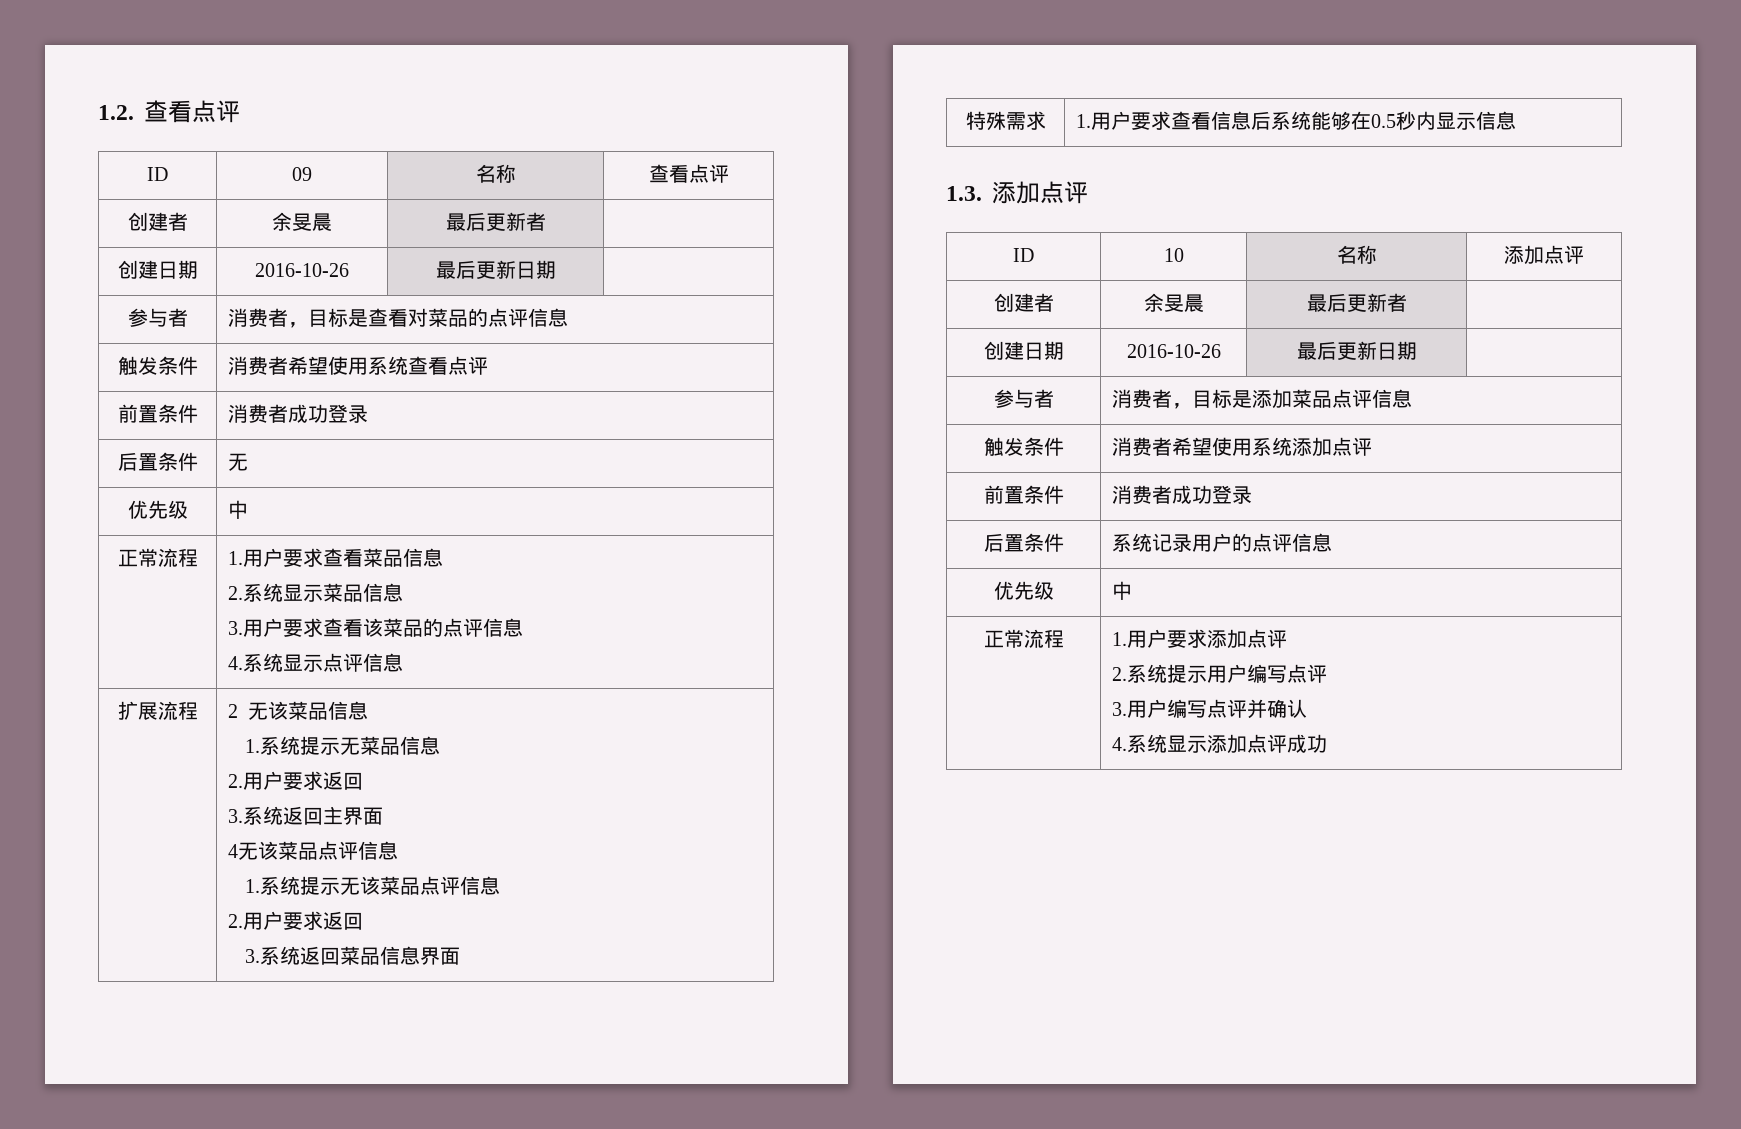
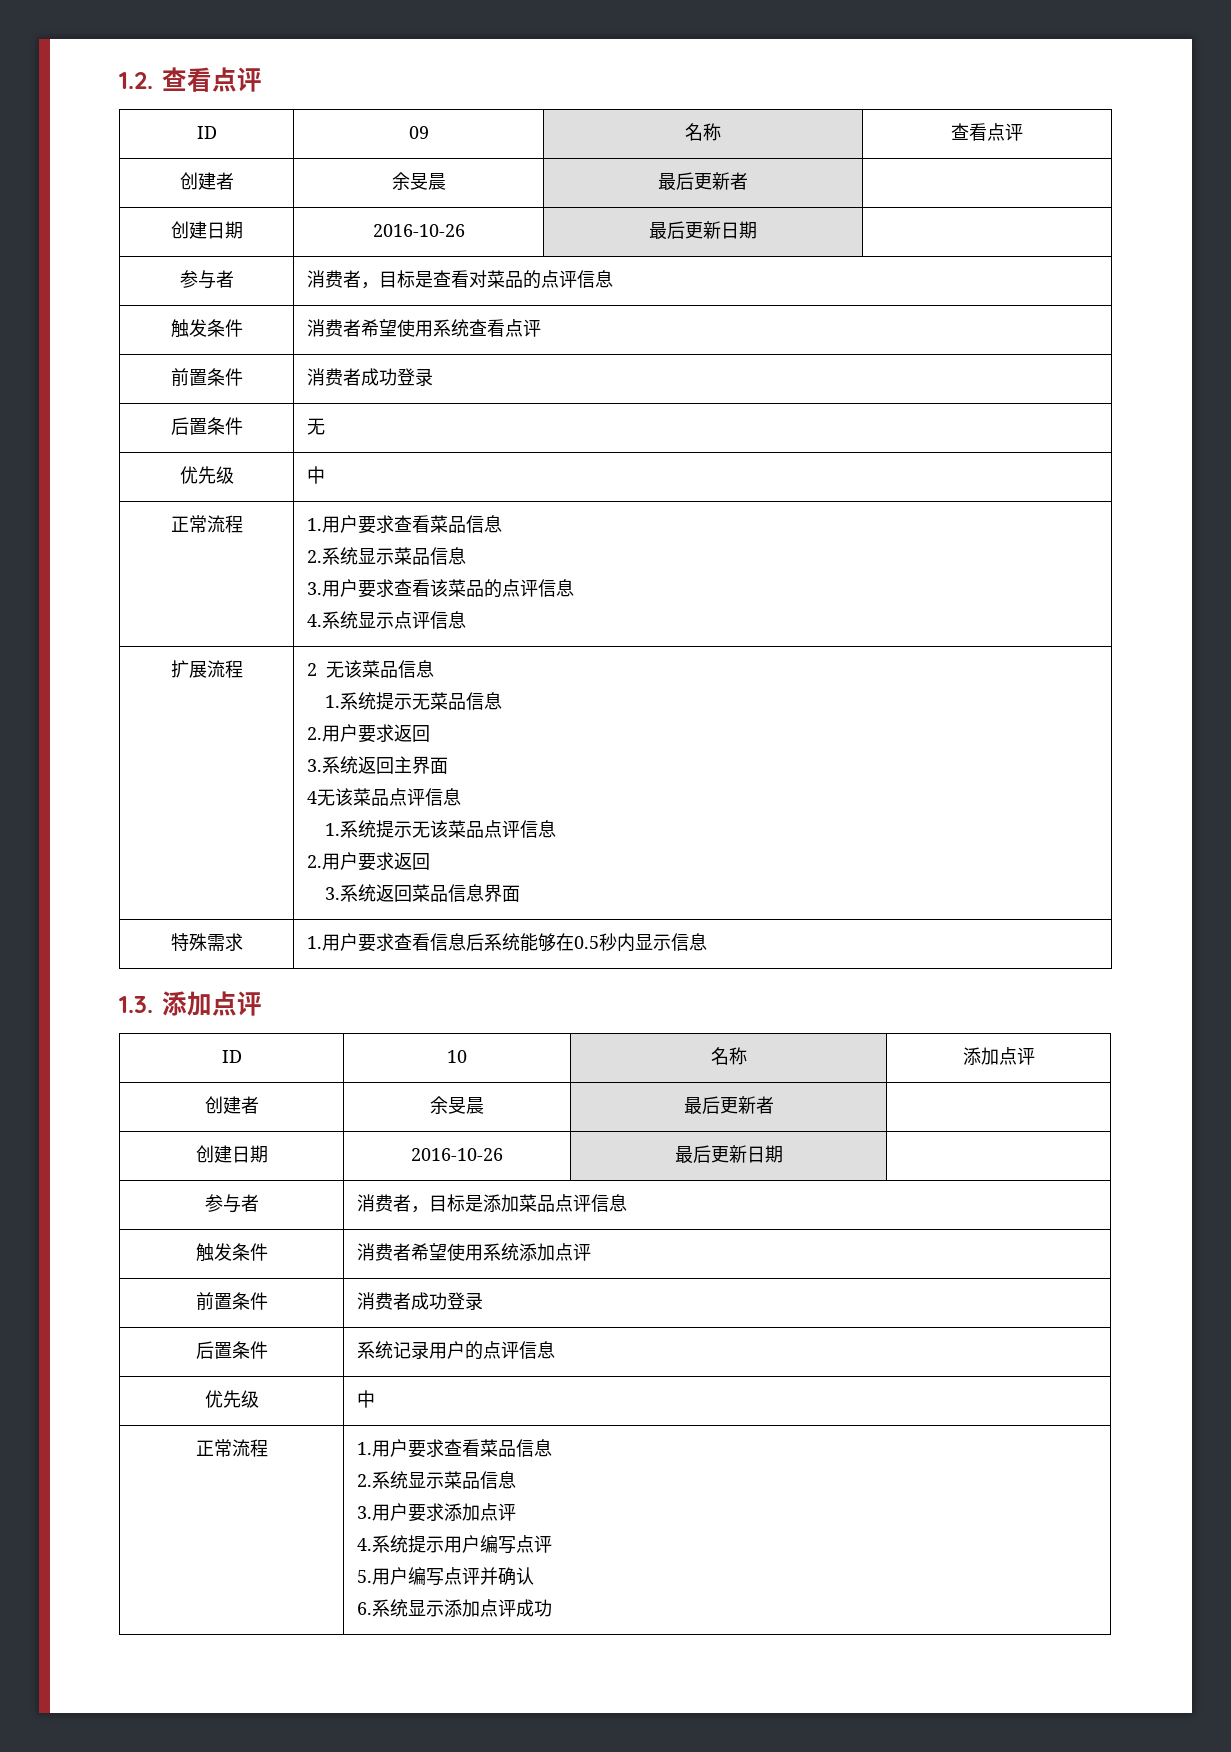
  后置条件 | 系统记录用户的点评信息
  优先级 | 中
- 正常流程 | 1.用户要求添加点评
- 2.系统提示用户编写点评
- 3.用户编写点评并确认
- 4.系统显示添加点评成功
+ 正常流程 | 1.用户要求查看菜品信息
+ 2.系统显示菜品信息
+ 3.用户要求添加点评
+ 4.系统提示用户编写点评
+ 5.用户编写点评并确认
+ 6.系统显示添加点评成功

